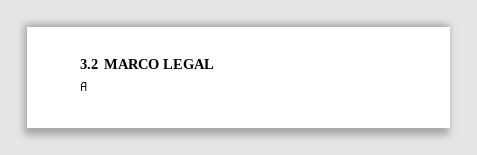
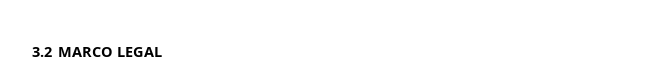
- A

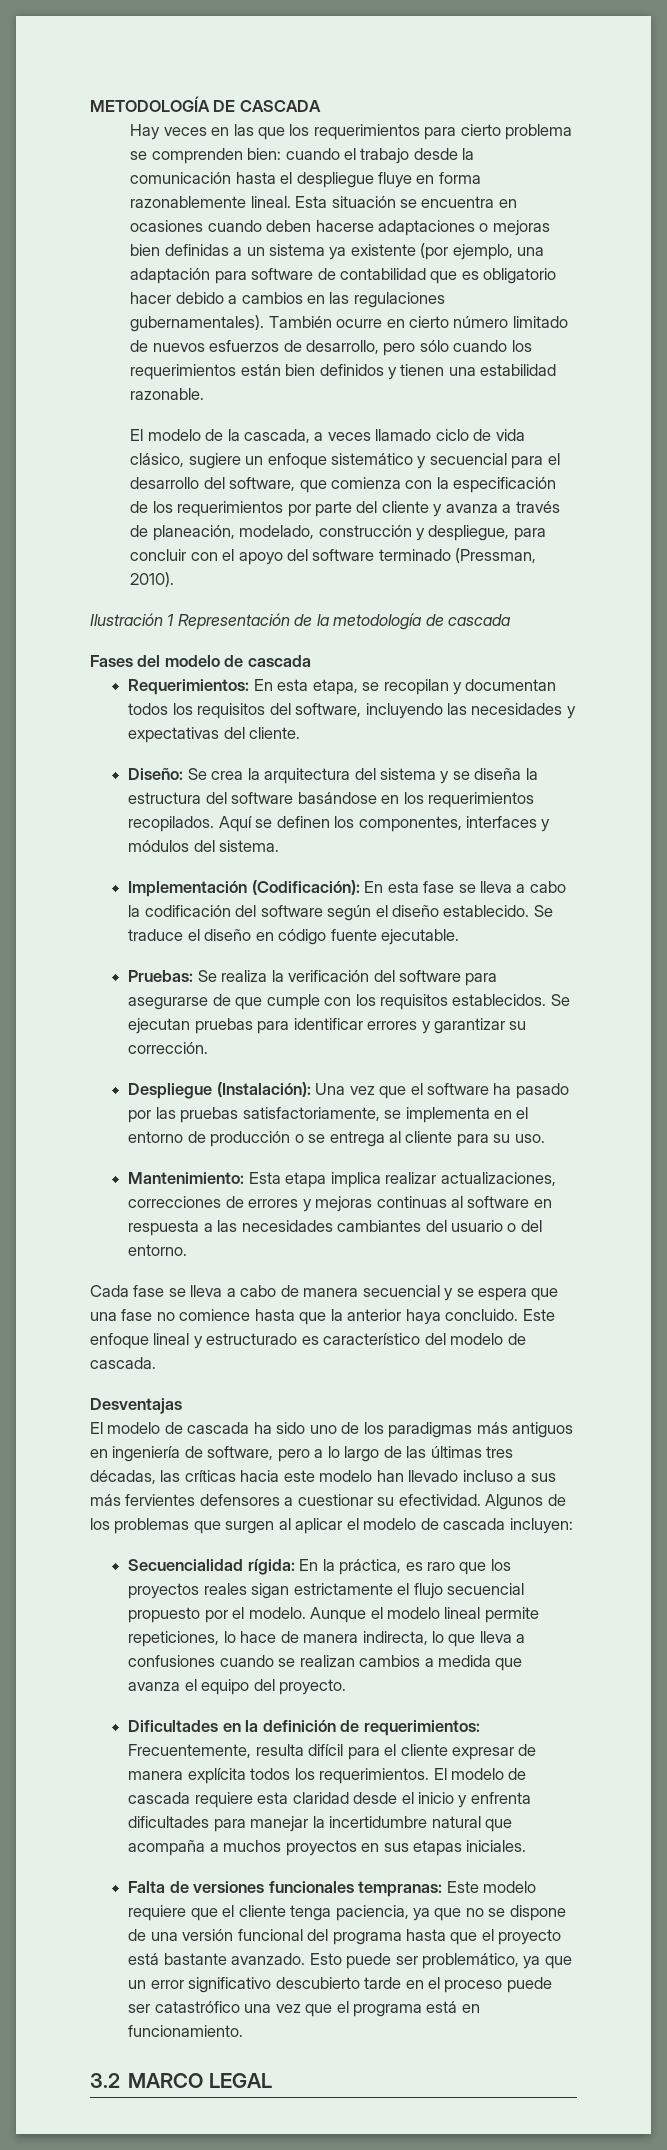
+ METODOLOGÍA DE CASCADA
+ Hay veces en las que los requerimientos para cierto problema se comprenden bien: cuando el trabajo desde la comunicación hasta el despliegue fluye en forma razonablemente lineal. Esta situación se encuentra en ocasiones cuando deben hacerse adaptaciones o mejoras bien definidas a un sistema ya existente (por ejemplo, una adaptación para software de contabilidad que es obligatorio hacer debido a cambios en las regulaciones gubernamentales). También ocurre en cierto número limitado de nuevos esfuerzos de desarrollo, pero sólo cuando los requerimientos están bien definidos y tienen una estabilidad razonable.
+ El modelo de la cascada, a veces llamado ciclo de vida clásico, sugiere un enfoque sistemático y secuencial para el desarrollo del software, que comienza con la especificación de los requerimientos por parte del cliente y avanza a través de planeación, modelado, construcción y despliegue, para concluir con el apoyo del software terminado (Pressman, 2010).
+ Ilustración 1 Representación de la metodología de cascada
+ Fases del modelo de cascada
+ Requerimientos: En esta etapa, se recopilan y documentan todos los requisitos del software, incluyendo las necesidades y expectativas del cliente.
+ Diseño: Se crea la arquitectura del sistema y se diseña la estructura del software basándose en los requerimientos recopilados. Aquí se definen los componentes, interfaces y módulos del sistema.
+ Implementación (Codificación): En esta fase se lleva a cabo la codificación del software según el diseño establecido. Se traduce el diseño en código fuente ejecutable.
+ Pruebas: Se realiza la verificación del software para asegurarse de que cumple con los requisitos establecidos. Se ejecutan pruebas para identificar errores y garantizar su corrección.
+ Despliegue (Instalación): Una vez que el software ha pasado por las pruebas satisfactoriamente, se implementa en el entorno de producción o se entrega al cliente para su uso.
+ Mantenimiento: Esta etapa implica realizar actualizaciones, correcciones de errores y mejoras continuas al software en respuesta a las necesidades cambiantes del usuario o del entorno.
+ Cada fase se lleva a cabo de manera secuencial y se espera que una fase no comience hasta que la anterior haya concluido. Este enfoque lineal y estructurado es característico del modelo de cascada.
+ Desventajas
+ El modelo de cascada ha sido uno de los paradigmas más antiguos en ingeniería de software, pero a lo largo de las últimas tres décadas, las críticas hacia este modelo han llevado incluso a sus más fervientes defensores a cuestionar su efectividad. Algunos de los problemas que surgen al aplicar el modelo de cascada incluyen:
+ Secuencialidad rígida: En la práctica, es raro que los proyectos reales sigan estrictamente el flujo secuencial propuesto por el modelo. Aunque el modelo lineal permite repeticiones, lo hace de manera indirecta, lo que lleva a confusiones cuando se realizan cambios a medida que avanza el equipo del proyecto.
+ Dificultades en la definición de requerimientos: Frecuentemente, resulta difícil para el cliente expresar de manera explícita todos los requerimientos. El modelo de cascada requiere esta claridad desde el inicio y enfrenta dificultades para manejar la incertidumbre natural que acompaña a muchos proyectos en sus etapas iniciales.
+ Falta de versiones funcionales tempranas: Este modelo requiere que el cliente tenga paciencia, ya que no se dispone de una versión funcional del programa hasta que el proyecto está bastante avanzado. Esto puede ser problemático, ya que un error significativo descubierto tarde en el proceso puede ser catastrófico una vez que el programa está en funcionamiento.

